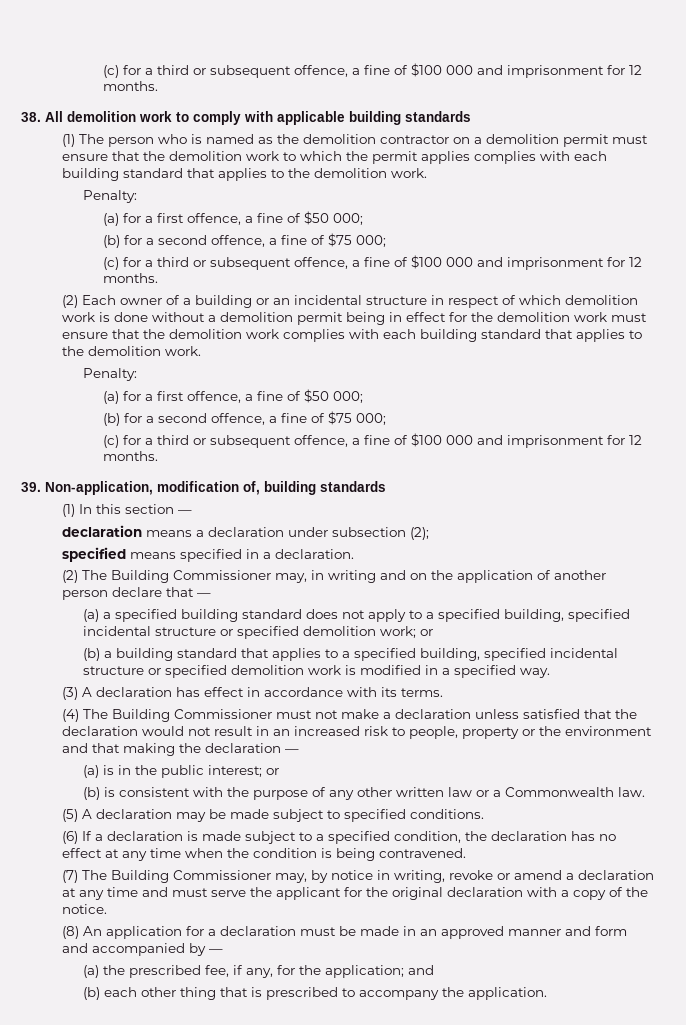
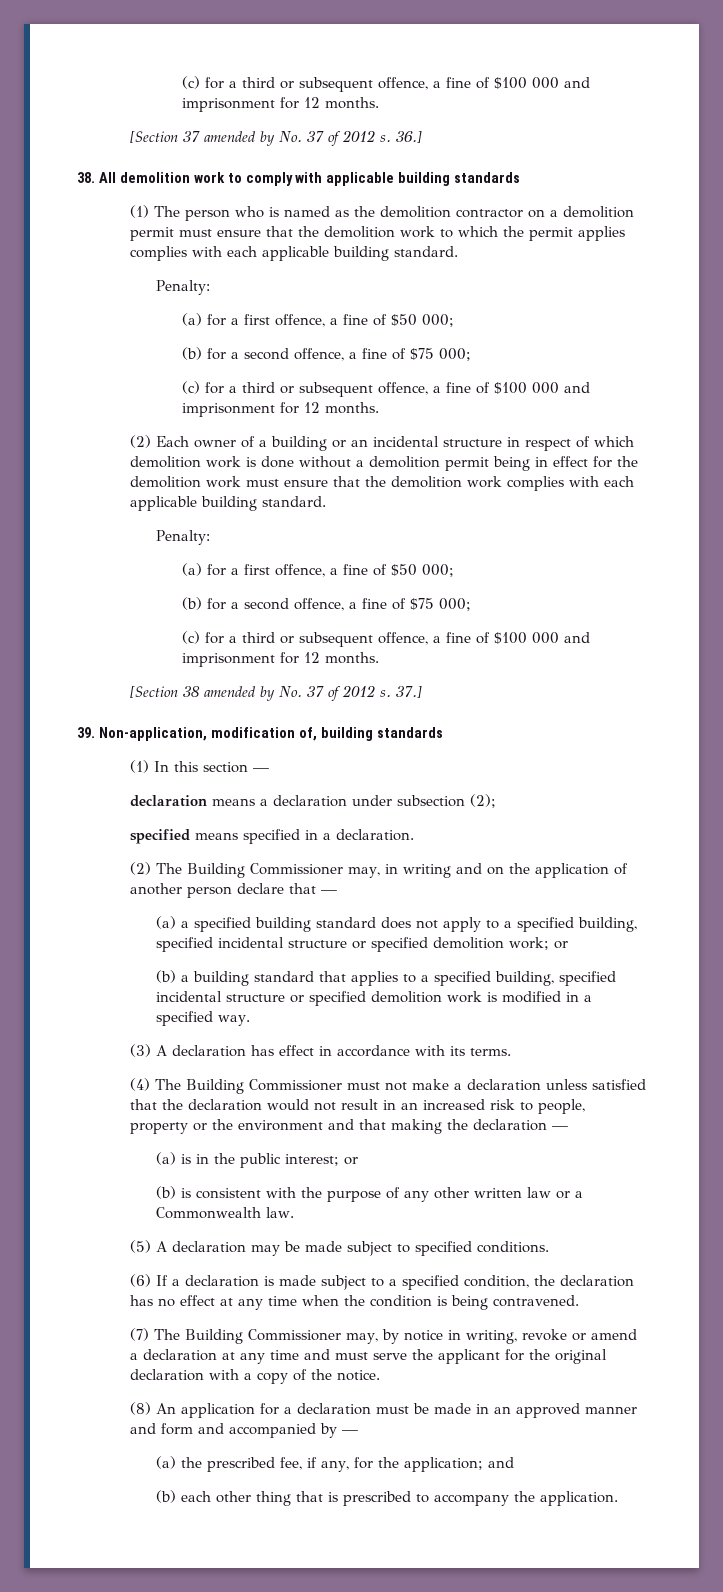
+ [Section 37 amended by No. 37 of 2012 s. 36.]
- (1) The person who is named as the demolition contractor on a demolition permit must ensure that the demolition work to which the permit applies complies with each building standard that applies to the demolition work.
+ (1) The person who is named as the demolition contractor on a demolition permit must ensure that the demolition work to which the permit applies complies with each applicable building standard.
- (2) Each owner of a building or an incidental structure in respect of which demolition work is done without a demolition permit being in effect for the demolition work must ensure that the demolition work complies with each building standard that applies to the demolition work.
+ (2) Each owner of a building or an incidental structure in respect of which demolition work is done without a demolition permit being in effect for the demolition work must ensure that the demolition work complies with each applicable building standard.
+ [Section 38 amended by No. 37 of 2012 s. 37.]

